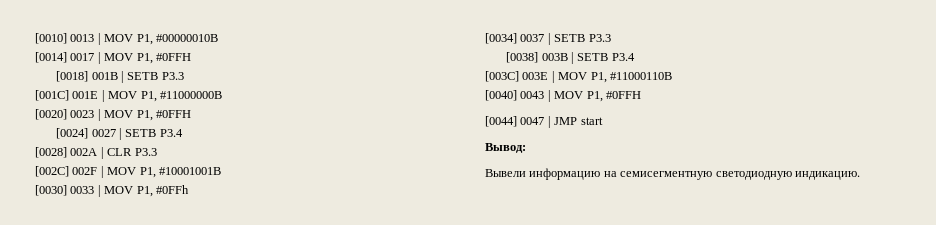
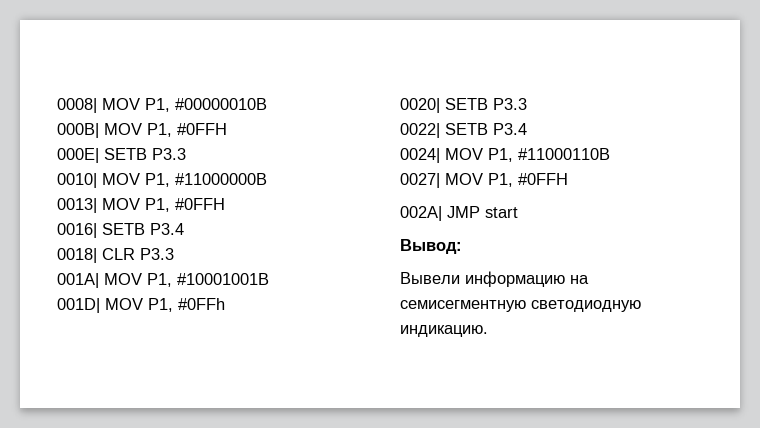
- [0010] 0013 | MOV P1, #00000010B
+ 0008| MOV P1, #00000010B
- [0014] 0017 | MOV P1, #0FFH
- [0018] 001B | SETB P3.3
- [001C] 001E | MOV P1, #11000000B
+ 000B| MOV P1, #0FFH
+ 000E| SETB P3.3
+ 0010| MOV P1, #11000000B
- [0020] 0023 | MOV P1, #0FFH
- [0024] 0027 | SETB P3.4
- [0028] 002A | CLR P3.3
+ 0013| MOV P1, #0FFH
+ 0016| SETB P3.4
+ 0018| CLR P3.3
- [002C] 002F | MOV P1, #10001001B
+ 001A| MOV P1, #10001001B
- [0030] 0033 | MOV P1, #0FFh
+ 001D| MOV P1, #0FFh
- [0034] 0037 | SETB P3.3
- [0038] 003B | SETB P3.4
- [003C] 003E | MOV P1, #11000110B
+ 0020| SETB P3.3
+ 0022| SETB P3.4
+ 0024| MOV P1, #11000110B
- [0040] 0043 | MOV P1, #0FFH
- [0044] 0047 | JMP start
+ 0027| MOV P1, #0FFH
+ 002A| JMP start

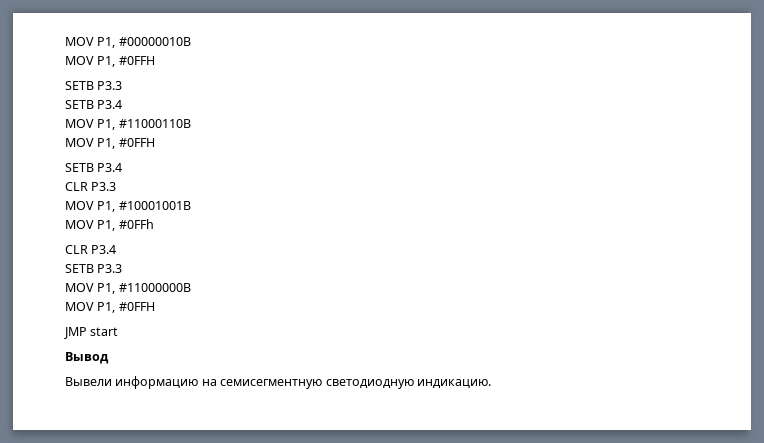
- 0008| MOV P1, #00000010B
- 000B| MOV P1, #0FFH
- 000E| SETB P3.3
- 0010| MOV P1, #11000000B
- 0013| MOV P1, #0FFH
- 0016| SETB P3.4
- 0018| CLR P3.3
- 001A| MOV P1, #10001001B
- 001D| MOV P1, #0FFh
- 0020| SETB P3.3
- 0022| SETB P3.4
- 0024| MOV P1, #11000110B
- 0027| MOV P1, #0FFH
- 002A| JMP start
+ MOV P1, #00000010B
+ MOV P1, #0FFH
+ SETB P3.3
+ SETB P3.4
+ MOV P1, #11000110B
+ MOV P1, #0FFH
+ SETB P3.4
+ CLR P3.3
+ MOV P1, #10001001B
+ MOV P1, #0FFh
+ CLR P3.4
+ SETB P3.3
+ MOV P1, #11000000B
+ MOV P1, #0FFH
+ JMP start
- Вывод:
+ Вывод

